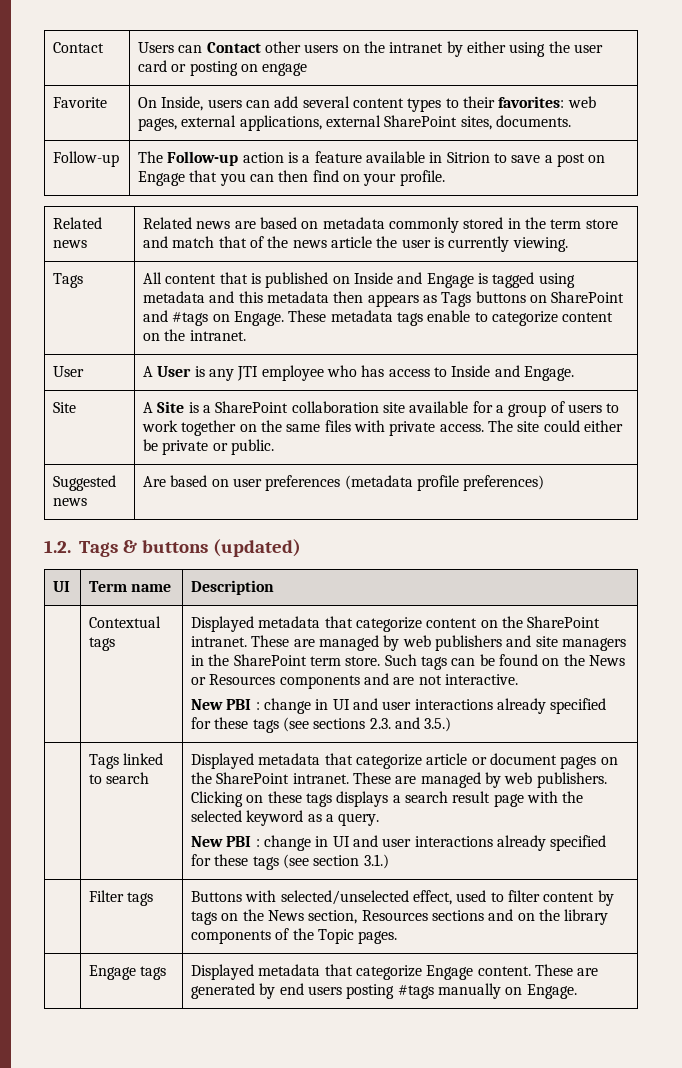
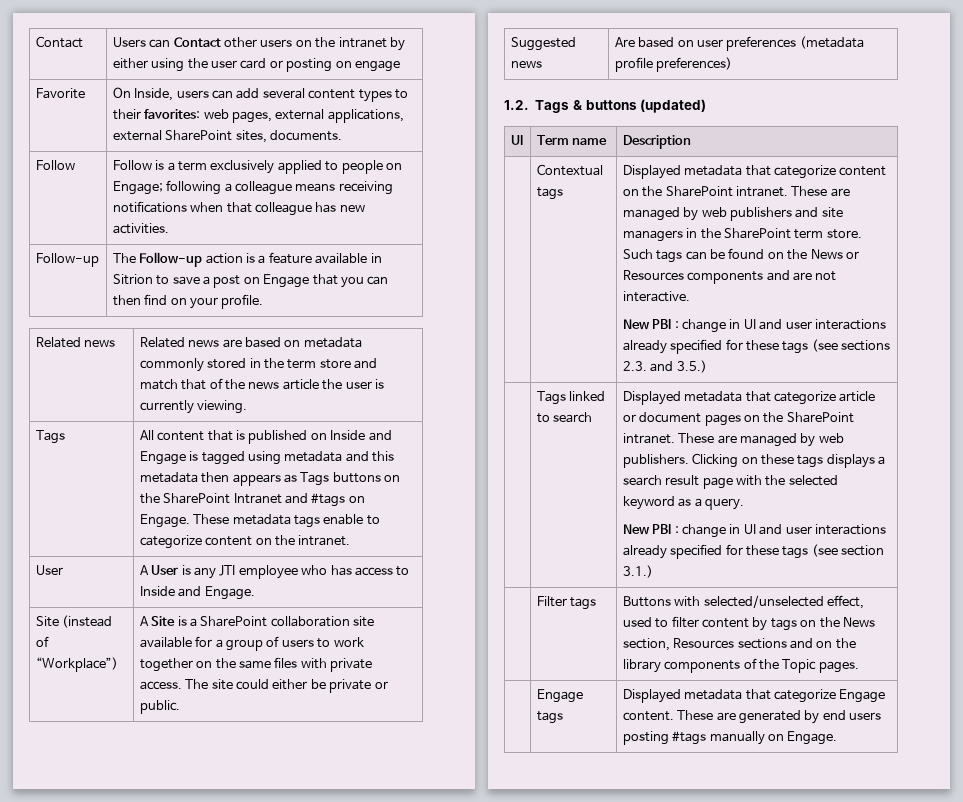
+ Follow | Follow is a term exclusively applied to people on Engage; following a colleague means receiving notifications when that colleague has new activities.
- Tags | All content that is published on Inside and Engage is tagged using metadata and this metadata then appears as Tags buttons on SharePoint and #tags on Engage. These metadata tags enable to categorize content on the intranet.
+ Tags | All content that is published on Inside and Engage is tagged using metadata and this metadata then appears as Tags buttons on the SharePoint Intranet and #tags on Engage. These metadata tags enable to categorize content on the intranet.
- Site | A Site is a SharePoint collaboration site available for a group of users to work together on the same files with private access. The site could either be private or public.
+ Site (instead of “Workplace”) | A Site is a SharePoint collaboration site available for a group of users to work together on the same files with private access. The site could either be private or public.

